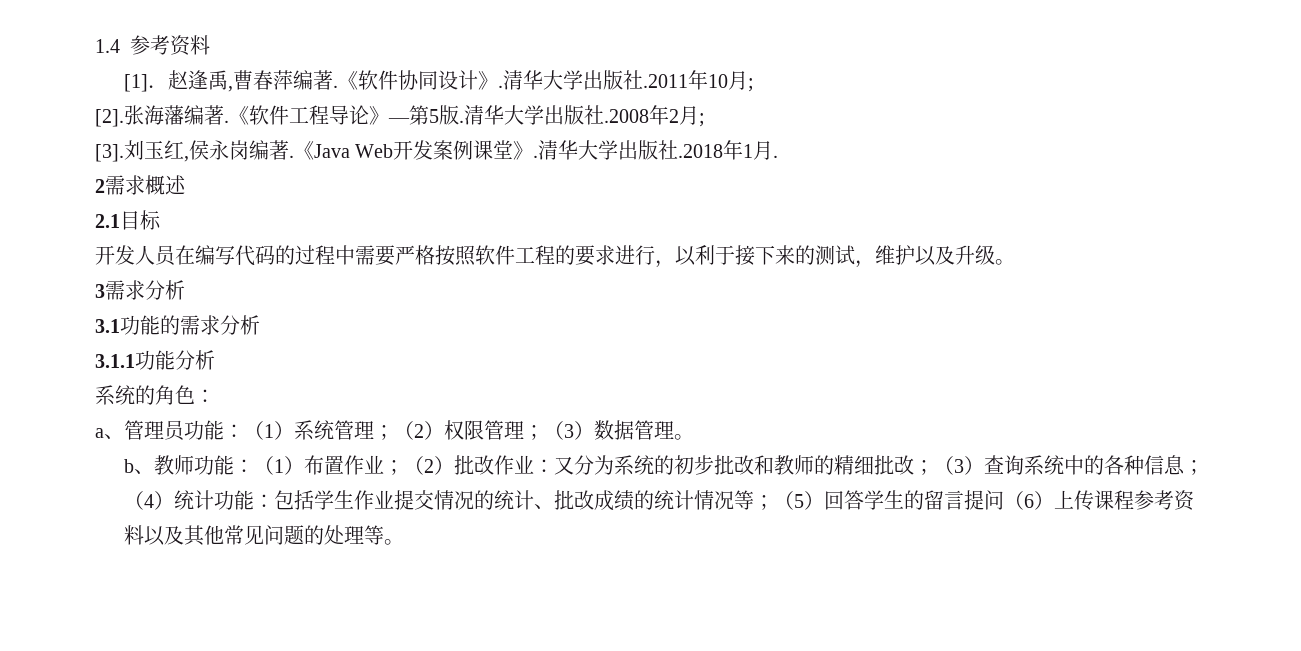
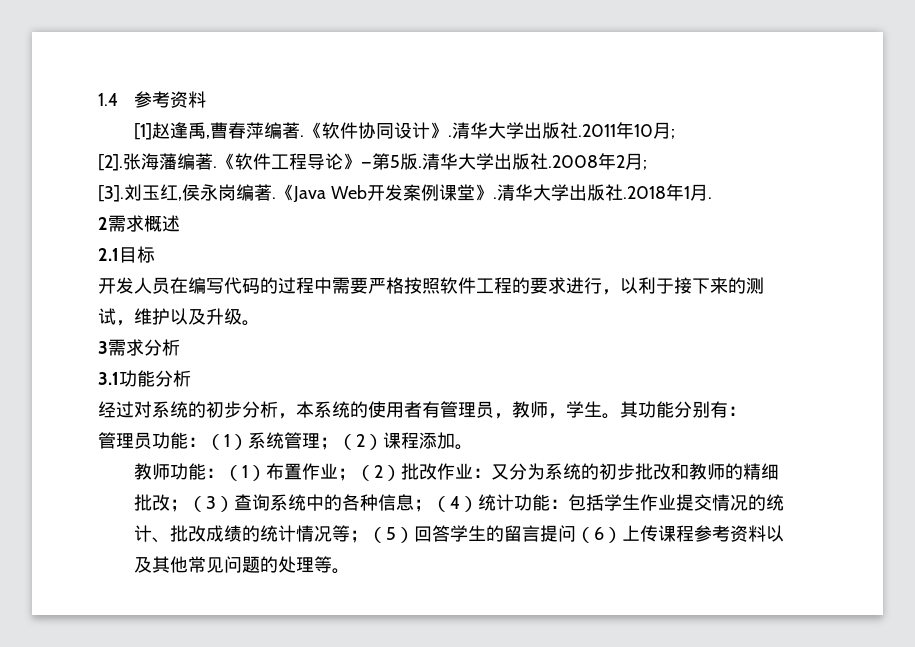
- [1]．赵逢禹,曹春萍编著.
+ [1]赵逢禹,曹春萍编著.
- 3.1功能的需求分析
- 3.1.1功能分析
- 系统的角色：
+ 3.1功能分析
+ 经过对系统的初步分析，本系统的使用者有管理员，教师，学生。其功能分别有：
- a、管理员功能：
+ 管理员功能：
- （2）权限管理；（3）数据管理。
- b、教师功能：
+ （2）课程添加。
+ 教师功能：

